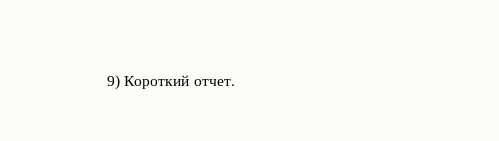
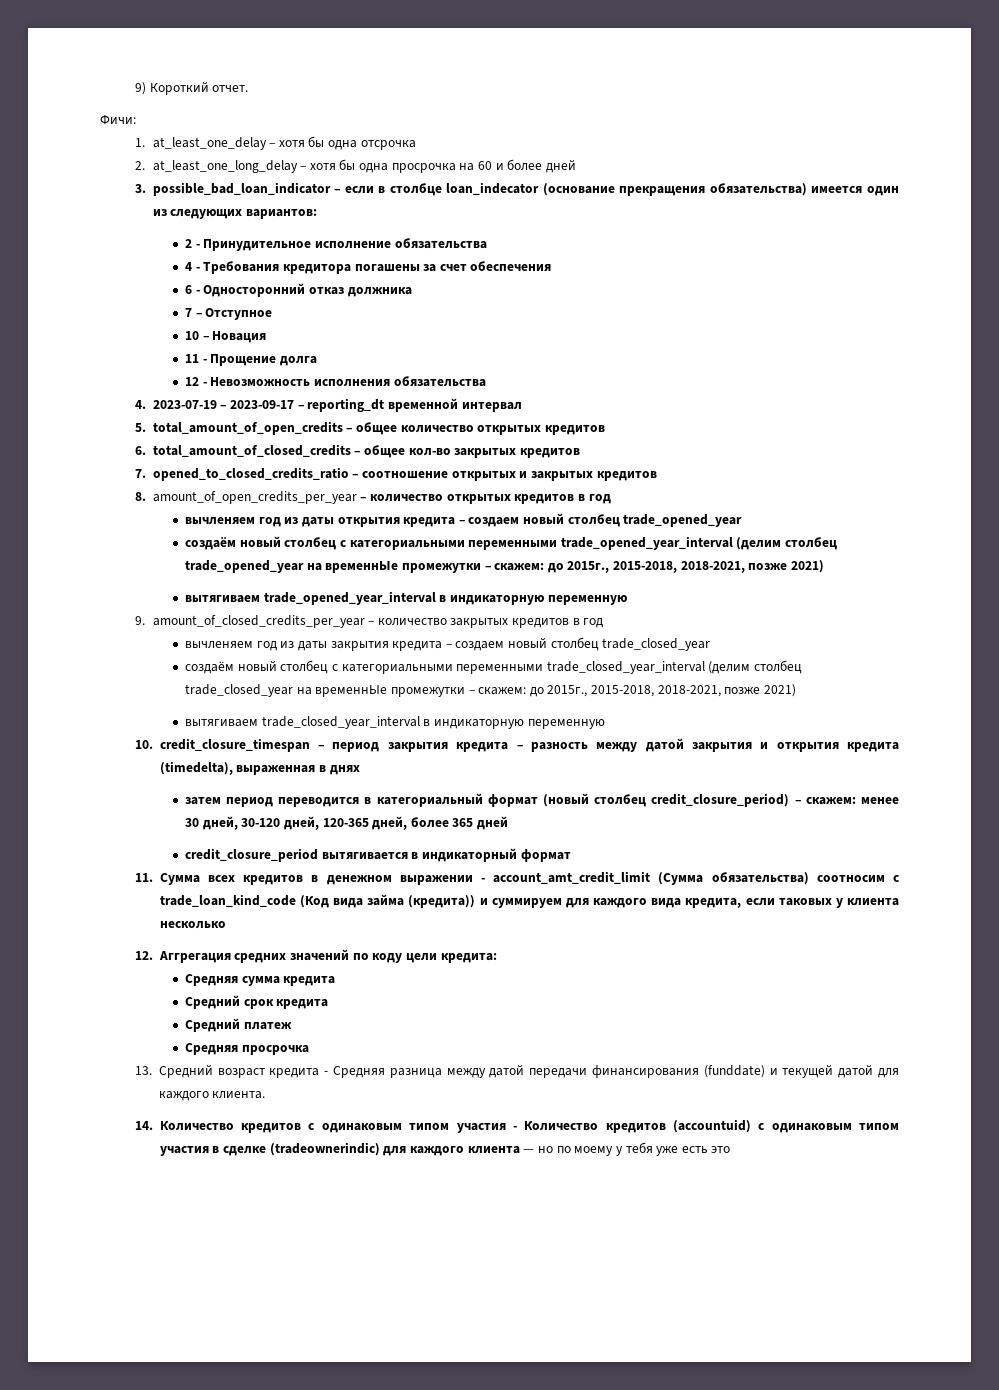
+ Фичи:
+ 1. at_least_one_delay – хотя бы одна отсрочка
+ 2. at_least_one_long_delay – хотя бы одна просрочка на 60 и более дней
+ 3. possible_bad_loan_indicator – если в столбце loan_indecator (основание прекращения обязательства) имеется один из следующих вариантов:
+ 2 - Принудительное исполнение обязательства
+ 4 - Требования кредитора погашены за счет обеспечения
+ 6 - Односторонний отказ должника
+ 7 – Отступное
+ 10 – Новация
+ 11 - Прощение долга
+ 12 - Невозможность исполнения обязательства
+ 4. 2023-07-19 – 2023-09-17 – reporting_dt временной интервал
+ 5. total_amount_of_open_credits – общее количество открытых кредитов
+ 6. total_amount_of_closed_credits – общее кол-во закрытых кредитов
+ 7. opened_to_closed_credits_ratio – соотношение открытых и закрытых кредитов
+ 8. amount_of_open_credits_per_year – количество открытых кредитов в год
+ вычленяем год из даты открытия кредита – создаем новый столбец trade_opened_year
+ создаём новый столбец с категориальными переменными trade_opened_year_interval (делим столбец trade_opened_year на временнЫе промежутки – скажем: до 2015г., 2015-2018, 2018-2021, позже 2021)
+ вытягиваем trade_opened_year_interval в индикаторную переменную
+ 9. amount_of_closed_credits_per_year – количество закрытых кредитов в год
+ вычленяем год из даты закрытия кредита – создаем новый столбец trade_closed_year
+ создаём новый столбец с категориальными переменными trade_closed_year_interval (делим столбец trade_closed_year на временнЫе промежутки – скажем: до 2015г., 2015-2018, 2018-2021, позже 2021)
+ вытягиваем trade_closed_year_interval в индикаторную переменную
+ 10. credit_closure_timespan – период закрытия кредита – разность между датой закрытия и открытия кредита (timedelta), выраженная в днях
+ затем период переводится в категориальный формат (новый столбец credit_closure_period) – скажем: менее 30 дней, 30-120 дней, 120-365 дней, более 365 дней
+ credit_closure_period вытягивается в индикаторный формат
+ 11. Сумма всех кредитов в денежном выражении - account_amt_credit_limit (Сумма обязательства) соотносим с trade_loan_kind_code (Код вида займа (кредита)) и суммируем для каждого вида кредита, если таковых у клиента несколько
+ 12. Аггрегация средних значений по коду цели кредита:
+ Средняя сумма кредита
+ Средний срок кредита
+ Средний платеж
+ Средняя просрочка
+ 13. Средний возраст кредита - Средняя разница между датой передачи финансирования (funddate) и текущей датой для каждого клиента.
+ 14. Количество кредитов с одинаковым типом участия - Количество кредитов (accountuid) с одинаковым типом участия в сделке (tradeownerindic) для каждого клиента — но по моему у тебя уже есть это

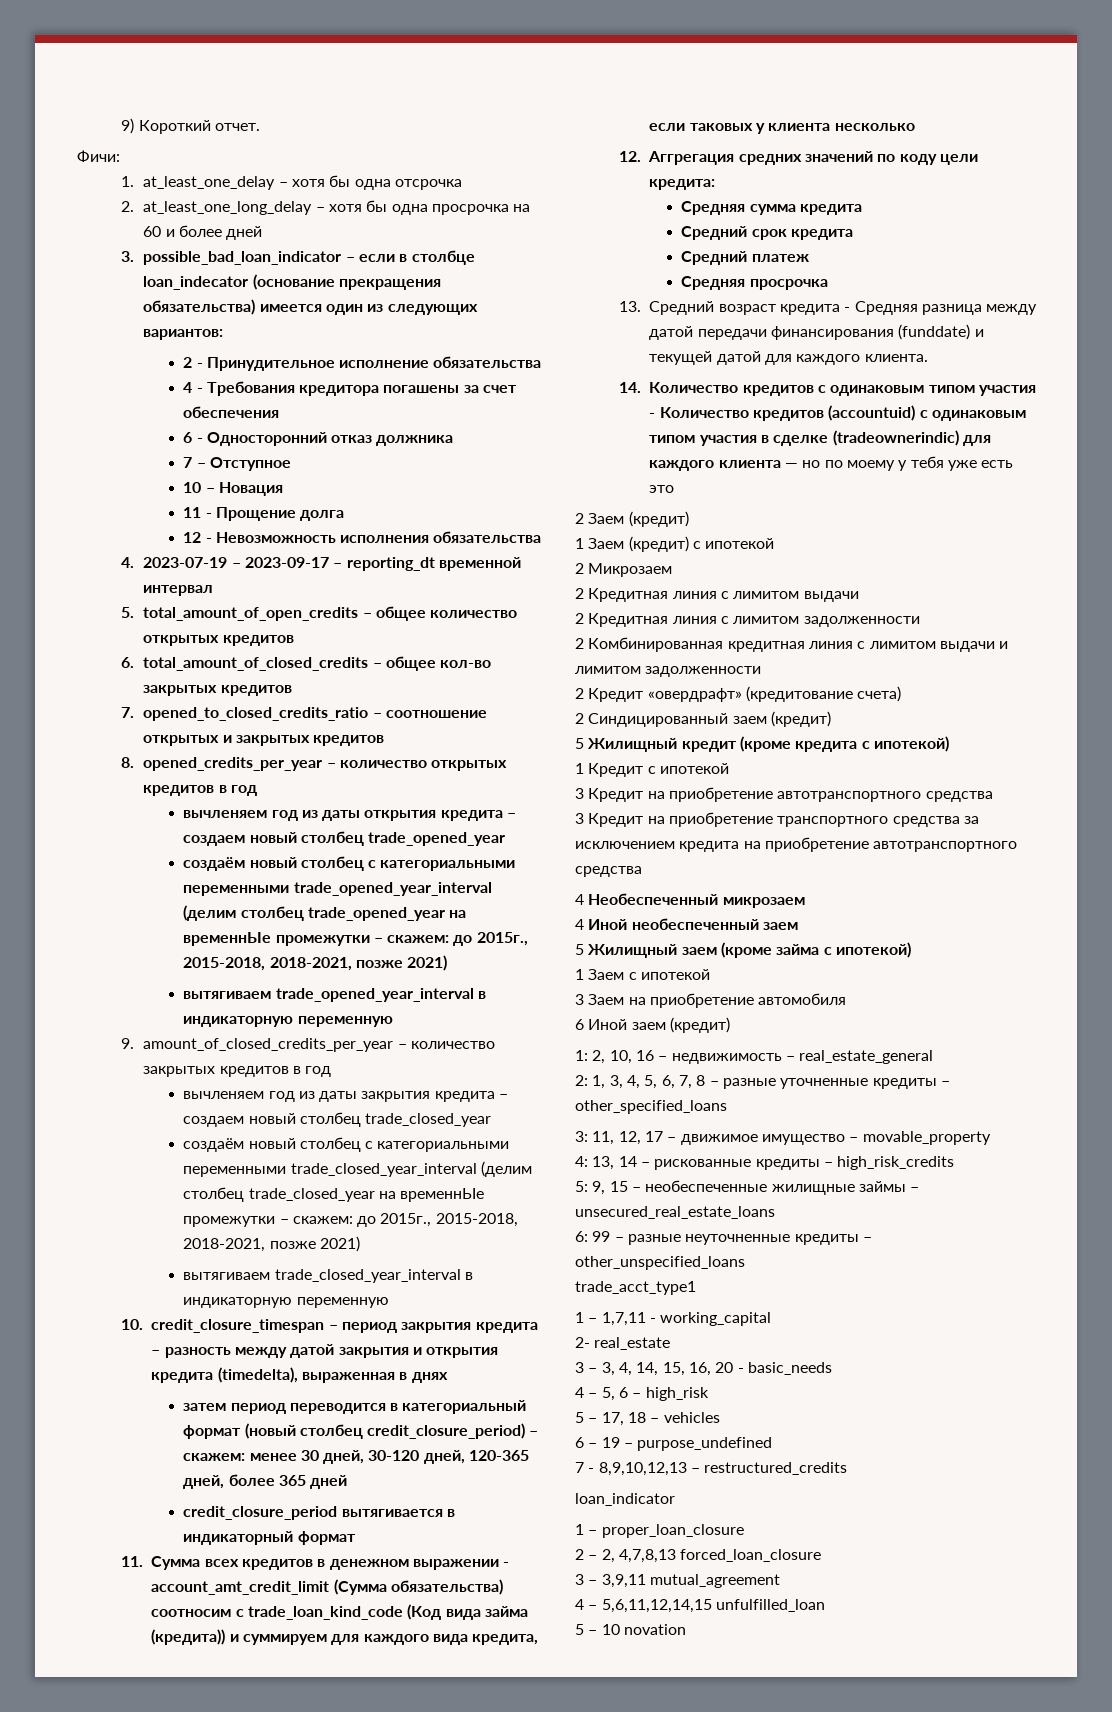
- 8. amount_of_open_credits_per_year – количество открытых кредитов в год
+ 8. opened_credits_per_year – количество открытых кредитов в год
+ 2 Заем (кредит)
+ 1 Заем (кредит) с ипотекой
+ 2 Микрозаем
+ 2 Кредитная линия с лимитом выдачи
+ 2 Кредитная линия с лимитом задолженности
+ 2 Комбинированная кредитная линия с лимитом выдачи и лимитом задолженности
+ 2 Кредит «овердрафт» (кредитование счета)
+ 2 Синдицированный заем (кредит)
+ 5 Жилищный кредит (кроме кредита с ипотекой)
+ 1 Кредит с ипотекой
+ 3 Кредит на приобретение автотранспортного средства
+ 3 Кредит на приобретение транспортного средства за исключением кредита на приобретение автотранспортного средства
+ 4 Необеспеченный микрозаем
+ 4 Иной необеспеченный заем
+ 5 Жилищный заем (кроме займа с ипотекой)
+ 1 Заем с ипотекой
+ 3 Заем на приобретение автомобиля
+ 6 Иной заем (кредит)
+ 1: 2, 10, 16 – недвижимость – real_estate_general
+ 2: 1, 3, 4, 5, 6, 7, 8 – разные уточненные кредиты – other_specified_loans
+ 3: 11, 12, 17 – движимое имущество – movable_property
+ 4: 13, 14 – рискованные кредиты – high_risk_credits
+ 5: 9, 15 – необеспеченные жилищные займы – unsecured_real_estate_loans
+ 6: 99 – разные неуточненные кредиты – other_unspecified_loans
+ trade_acct_type1
+ 1 – 1,7,11 - working_capital
+ 2- real_estate
+ 3 – 3, 4, 14, 15, 16, 20 - basic_needs
+ 4 – 5, 6 – high_risk
+ 5 – 17, 18 – vehicles
+ 6 – 19 – purpose_undefined
+ 7 - 8,9,10,12,13 – restructured_credits
+ loan_indicator
+ 1 – proper_loan_closure
+ 2 – 2, 4,7,8,13 forced_loan_closure
+ 3 – 3,9,11 mutual_agreement
+ 4 – 5,6,11,12,14,15 unfulfilled_loan
+ 5 – 10 novation

